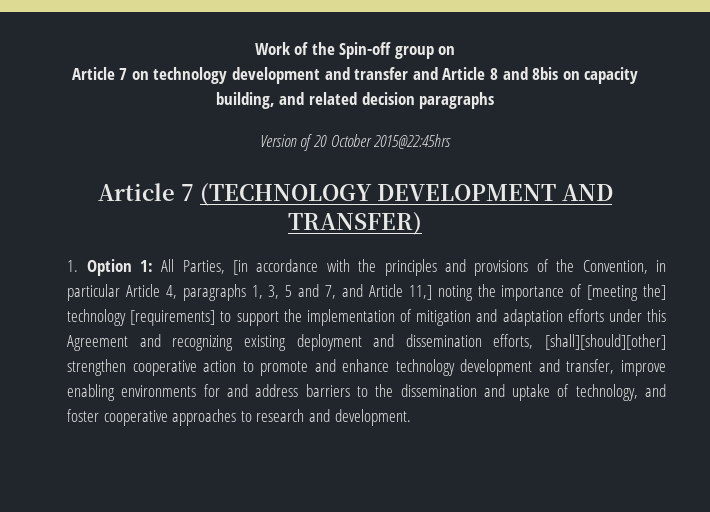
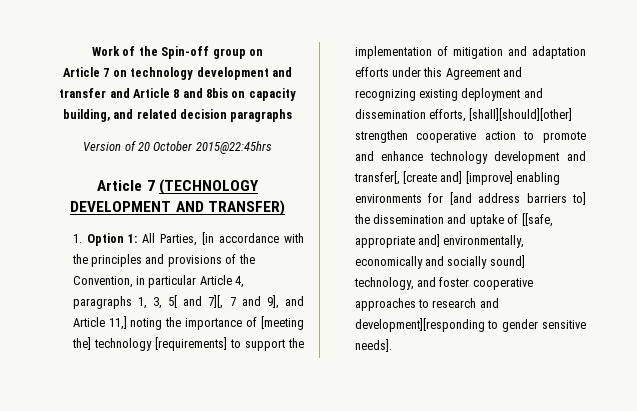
- All Parties, [in accordance with the principles and provisions of the Convention, in particular Article 4, paragraphs 1, 3, 5 and 7, and Article 11,] noting the importance of [meeting the] technology [requirements] to support the implementation of mitigation and adaptation efforts under this Agreement and recognizing existing deployment and dissemination efforts, [shall][should][other] strengthen cooperative action to promote and enhance technology development and transfer, improve enabling environments for and address barriers to the dissemination and uptake of technology, and foster cooperative approaches to research and development.
+ All Parties, [in accordance with the principles and provisions of the Convention, in particular Article 4, paragraphs 1, 3, 5[ and 7][, 7 and 9], and Article 11,] noting the importance of [meeting the] technology [requirements] to support the implementation of mitigation and adaptation efforts under this Agreement and recognizing existing deployment and dissemination efforts, [shall][should][other] strengthen cooperative action to promote and enhance technology development and transfer[, [create and] [improve] enabling environments for [and address barriers to] the dissemination and uptake of [[safe, appropriate and] environmentally, economically and socially sound] technology, and foster cooperative approaches to research and development][responding to gender sensitive needs].

